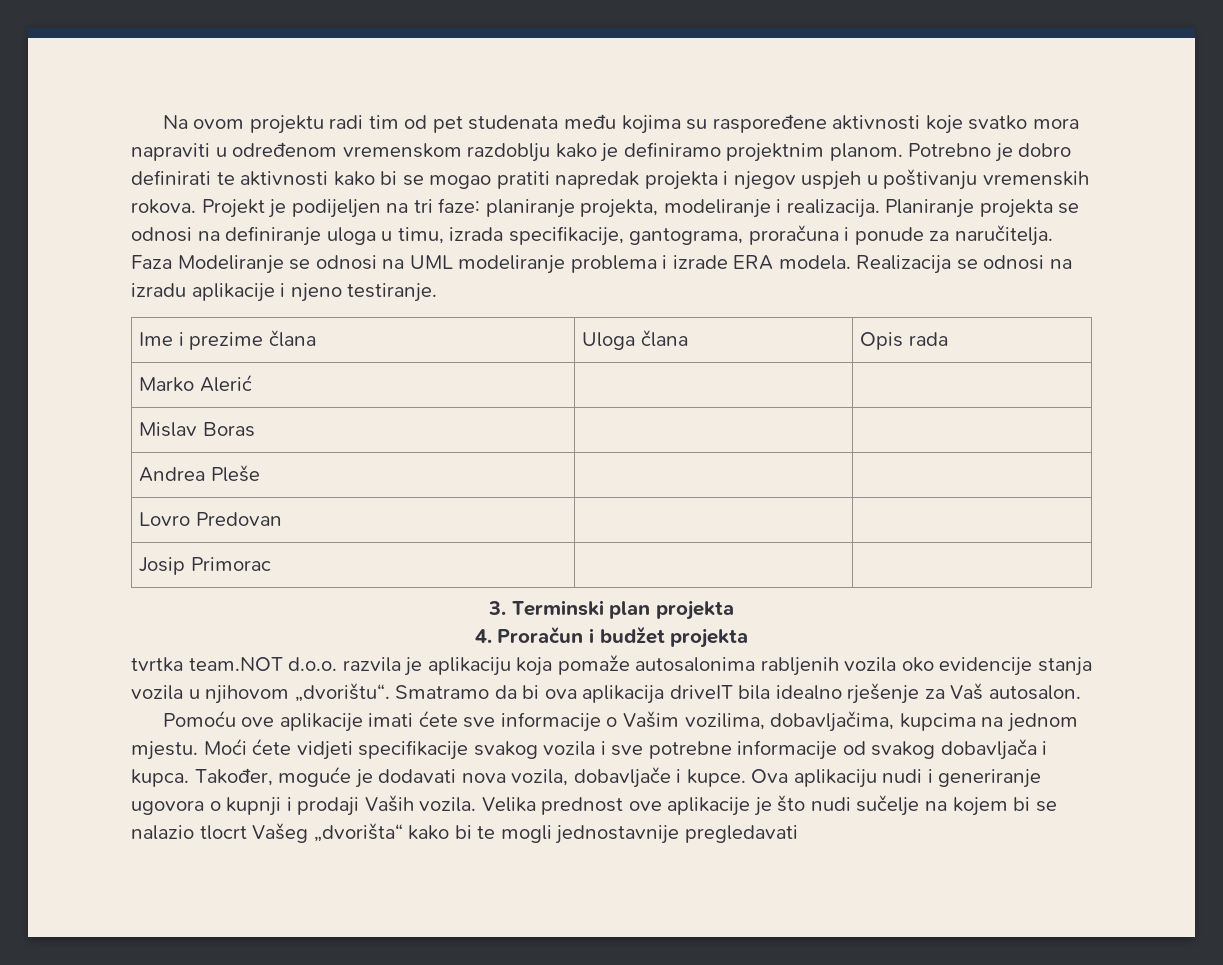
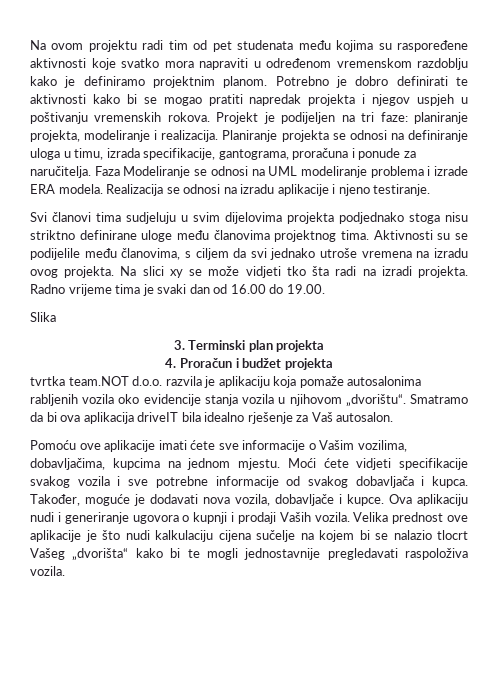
- Ime i prezime člana | Uloga člana | Opis rada
- Marko Alerić | |
- Mislav Boras | |
- Andrea Pleše | |
- Lovro Predovan | |
- Josip Primorac | |
+ Svi članovi tima sudjeluju u svim dijelovima projekta podjednako stoga nisu striktno definirane uloge među članovima projektnog tima. Aktivnosti su se podijelile među članovima, s ciljem da svi jednako utroše vremena na izradu ovog projekta. Na slici xy se može vidjeti tko šta radi na izradi projekta. Radno vrijeme tima je svaki dan od 16.00 do 19.00.
+ Slika
- Velika prednost ove aplikacije je što nudi sučelje na kojem bi se nalazio tlocrt Vašeg „dvorišta“ kako bi te mogli jednostavnije pregledavati
+ Velika prednost ove aplikacije je što nudi kalkulaciju cijena sučelje na kojem bi se nalazio tlocrt Vašeg „dvorišta“ kako bi te mogli jednostavnije pregledavati raspoloživa vozila.

